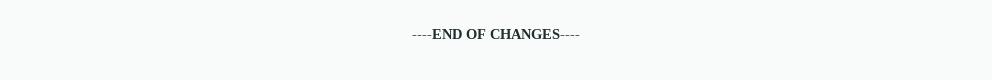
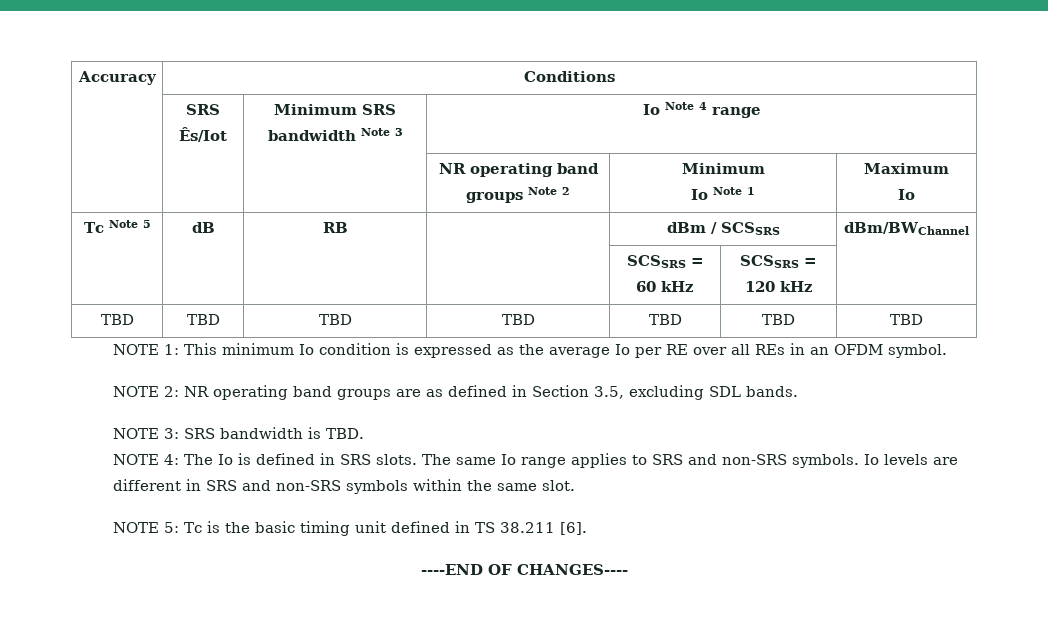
+ Accuracy | Conditions
+ | SRS Ês/Iot | Minimum SRS bandwidth Note 3 | Io Note 4 range
+ | | | NR operating band groups Note 2 | Minimum
+ Io Note 1 | Maximum
+ Io
+ Tc Note 5 | dB | RB | | dBm / SCSSRS | dBm/BWChannel
+ | | | | SCSSRS = 60 kHz | SCSSRS = 120 kHz |
+ TBD | TBD | TBD | TBD | TBD | TBD | TBD
+ NOTE 1: This minimum Io condition is expressed as the average Io per RE over all REs in an OFDM symbol.
+ NOTE 2: NR operating band groups are as defined in Section 3.5, excluding SDL bands.
+ NOTE 3: SRS bandwidth is TBD.
+ NOTE 4: The Io is defined in SRS slots. The same Io range applies to SRS and non-SRS symbols. Io levels are different in SRS and non-SRS symbols within the same slot.
+ NOTE 5: Tc is the basic timing unit defined in TS 38.211 [6].

